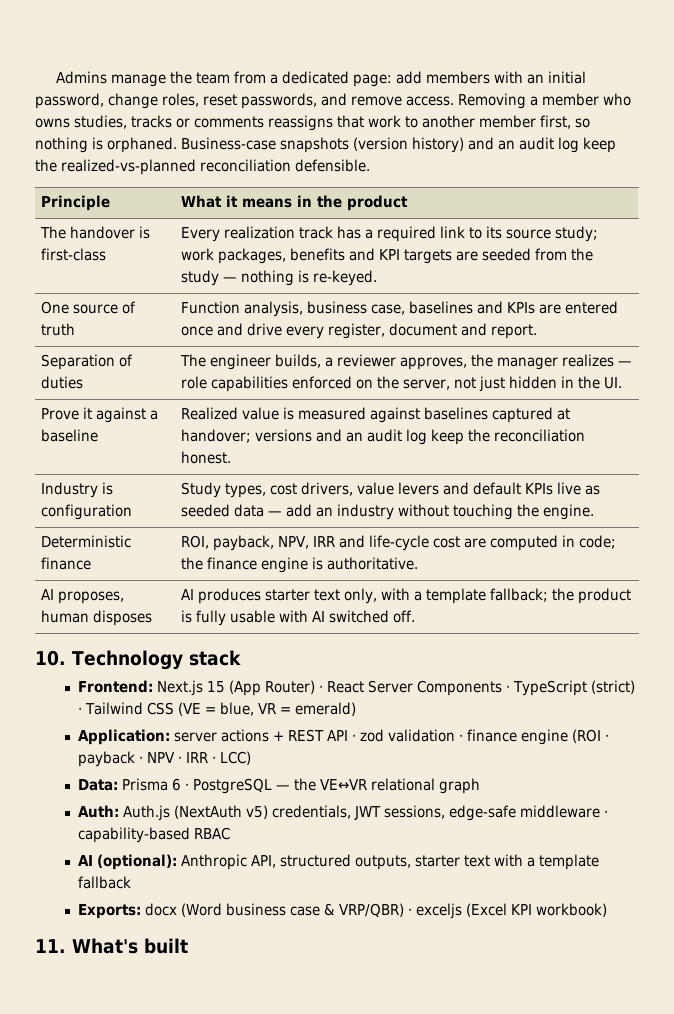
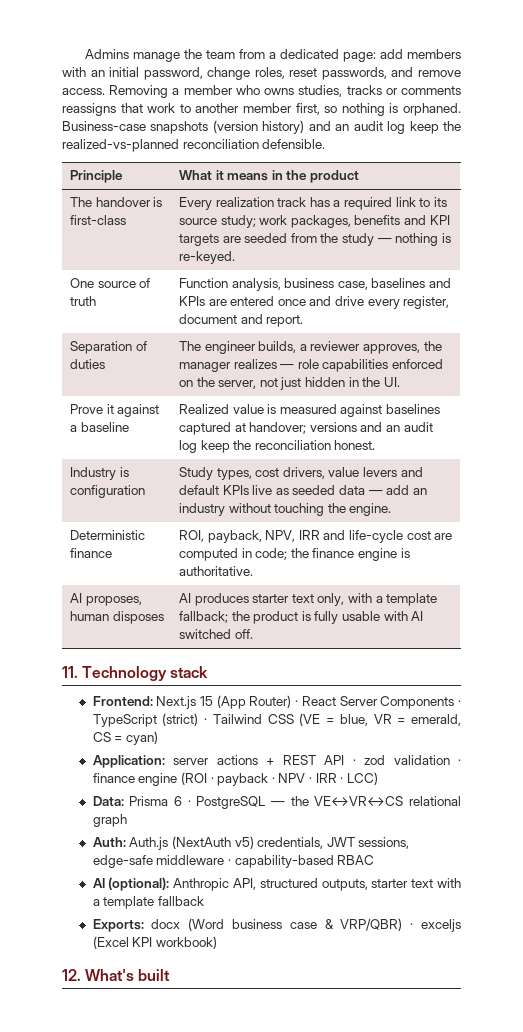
- 10. Technology stack
+ 11. Technology stack
- Frontend: Next.js 15 (App Router) · React Server Components · TypeScript (strict) · Tailwind CSS (VE = blue, VR = emerald)
+ Frontend: Next.js 15 (App Router) · React Server Components · TypeScript (strict) · Tailwind CSS (VE = blue, VR = emerald, CS = cyan)
- Data: Prisma 6 · PostgreSQL — the VE↔VR relational graph
+ Data: Prisma 6 · PostgreSQL — the VE↔VR↔CS relational graph
- 11. What's built
+ 12. What's built

